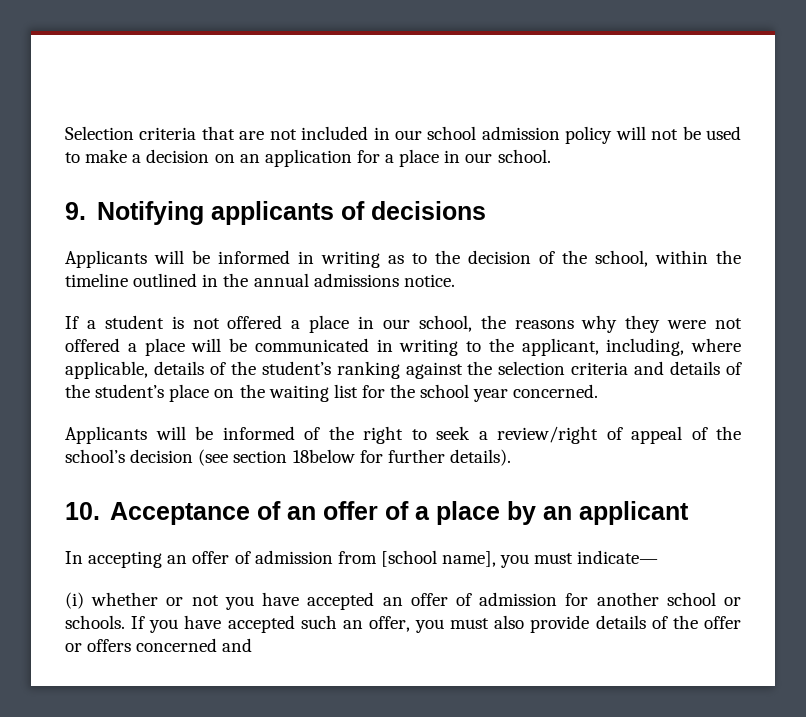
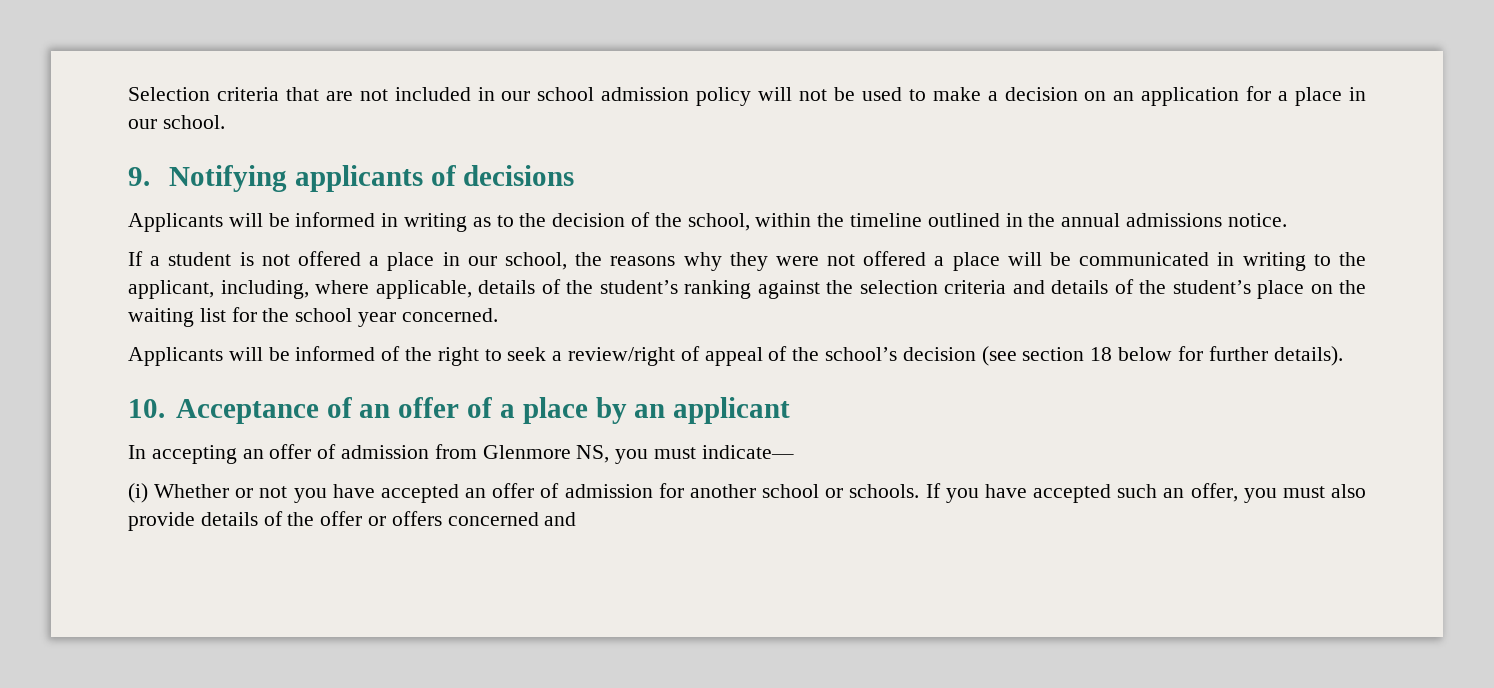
- Applicants will be informed of the right to seek a review/right of appeal of the school’s decision (see section 18below for further details).
+ Applicants will be informed of the right to seek a review/right of appeal of the school’s decision (see section 18 below for further details).
- In accepting an offer of admission from [school name], you must indicate—
+ In accepting an offer of admission from Glenmore NS, you must indicate—
- (i) whether or not you have accepted an offer of admission for another school or schools.
+ (i) Whether or not you have accepted an offer of admission for another school or schools.

